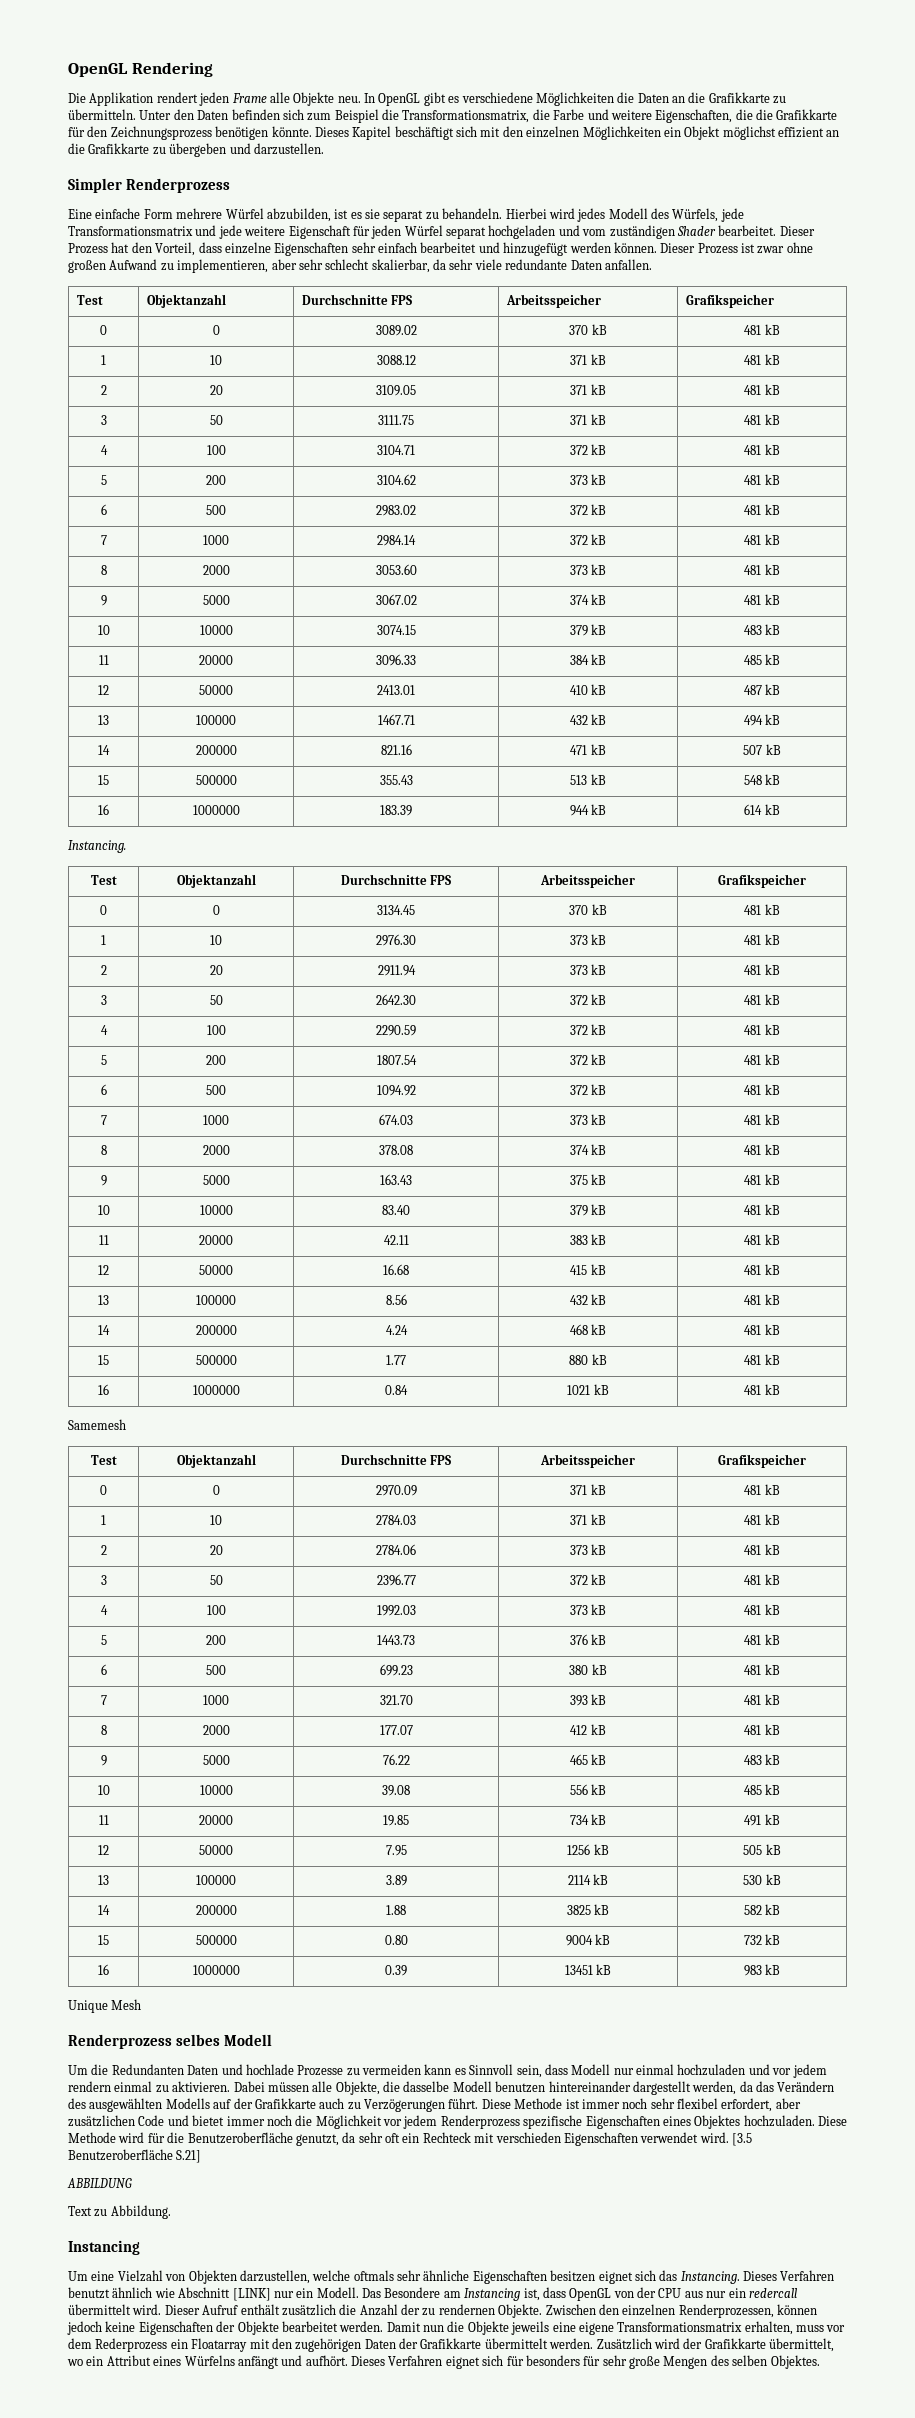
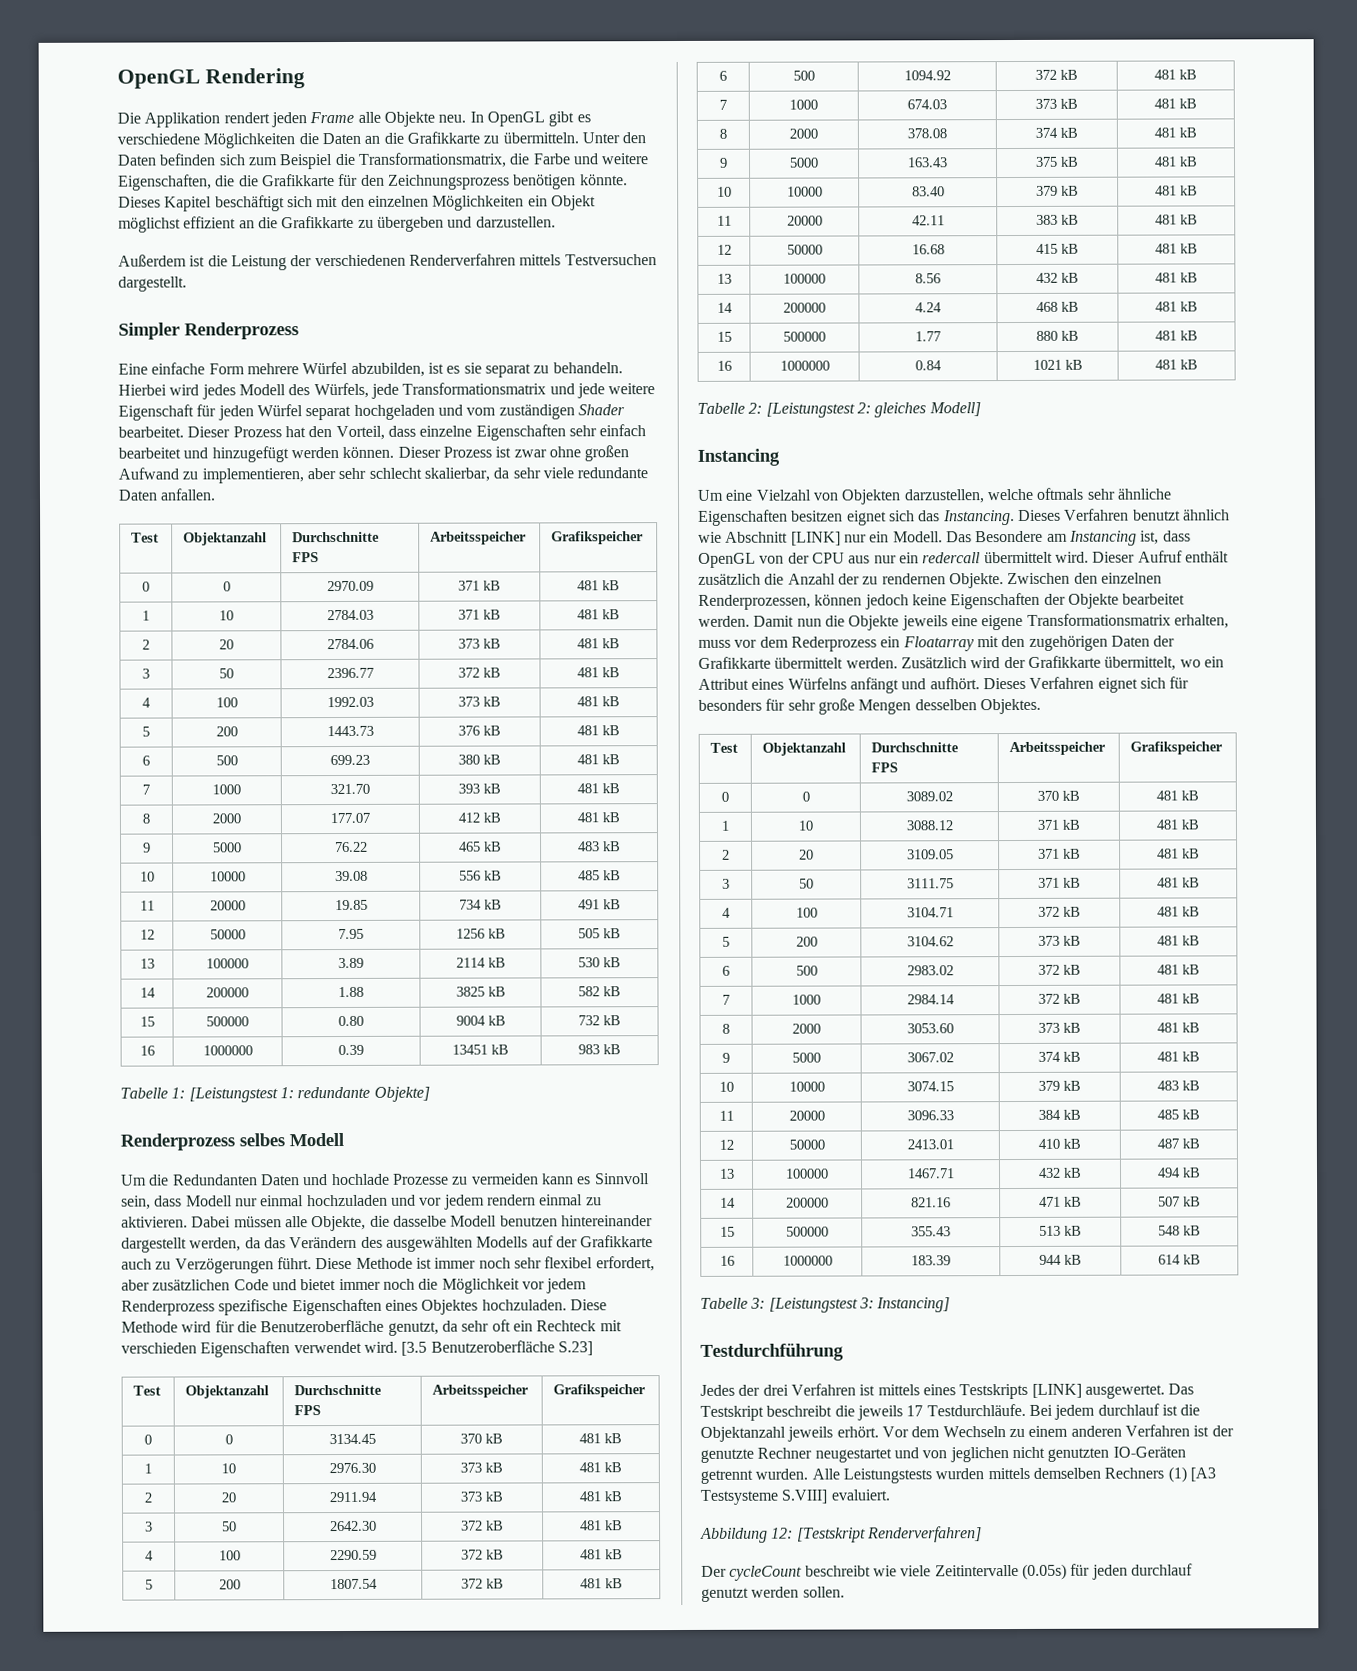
+ Außerdem ist die Leistung der verschiedenen Renderverfahren mittels Testversuchen dargestellt.
+ 0 | 0 | 2970.09 | 371 kB | 481 kB
+ 1 | 10 | 2784.03 | 371 kB | 481 kB
+ 2 | 20 | 2784.06 | 373 kB | 481 kB
+ 3 | 50 | 2396.77 | 372 kB | 481 kB
+ 4 | 100 | 1992.03 | 373 kB | 481 kB
+ 5 | 200 | 1443.73 | 376 kB | 481 kB
+ 6 | 500 | 699.23 | 380 kB | 481 kB
+ 7 | 1000 | 321.70 | 393 kB | 481 kB
+ 8 | 2000 | 177.07 | 412 kB | 481 kB
+ 9 | 5000 | 76.22 | 465 kB | 483 kB
+ 10 | 10000 | 39.08 | 556 kB | 485 kB
+ 11 | 20000 | 19.85 | 734 kB | 491 kB
+ 12 | 50000 | 7.95 | 1256 kB | 505 kB
+ 13 | 100000 | 3.89 | 2114 kB | 530 kB
+ 14 | 200000 | 1.88 | 3825 kB | 582 kB
+ 15 | 500000 | 0.80 | 9004 kB | 732 kB
+ 16 | 1000000 | 0.39 | 13451 kB | 983 kB
+ Tabelle 1: [Leistungstest 1: redundante Objekte]
+ Renderprozess selbes Modell
+ Um die Redundanten Daten und hochlade Prozesse zu vermeiden kann es Sinnvoll sein, dass Modell nur einmal hochzuladen und vor jedem rendern einmal zu aktivieren. Dabei müssen alle Objekte, die dasselbe Modell benutzen hintereinander dargestellt werden, da das Verändern des ausgewählten Modells auf der Grafikkarte auch zu Verzögerungen führt. Diese Methode ist immer noch sehr flexibel erfordert, aber zusätzlichen Code und bietet immer noch die Möglichkeit vor jedem Renderprozess spezifische Eigenschaften eines Objektes hochzuladen. Diese Methode wird für die Benutzeroberfläche genutzt, da sehr oft ein Rechteck mit verschieden Eigenschaften verwendet wird. [3.5 Benutzeroberfläche S.23]
+ Test | Objektanzahl | Durchschnitte FPS | Arbeitsspeicher | Grafikspeicher
+ 0 | 0 | 3134.45 | 370 kB | 481 kB
+ 1 | 10 | 2976.30 | 373 kB | 481 kB
+ 2 | 20 | 2911.94 | 373 kB | 481 kB
+ 3 | 50 | 2642.30 | 372 kB | 481 kB
+ 4 | 100 | 2290.59 | 372 kB | 481 kB
+ 5 | 200 | 1807.54 | 372 kB | 481 kB
+ 6 | 500 | 1094.92 | 372 kB | 481 kB
+ 7 | 1000 | 674.03 | 373 kB | 481 kB
+ 8 | 2000 | 378.08 | 374 kB | 481 kB
+ 9 | 5000 | 163.43 | 375 kB | 481 kB
+ 10 | 10000 | 83.40 | 379 kB | 481 kB
+ 11 | 20000 | 42.11 | 383 kB | 481 kB
+ 12 | 50000 | 16.68 | 415 kB | 481 kB
+ 13 | 100000 | 8.56 | 432 kB | 481 kB
+ 14 | 200000 | 4.24 | 468 kB | 481 kB
+ 15 | 500000 | 1.77 | 880 kB | 481 kB
+ 16 | 1000000 | 0.84 | 1021 kB | 481 kB
+ Tabelle 2: [Leistungstest 2: gleiches Modell]
+ Instancing
+ Um eine Vielzahl von Objekten darzustellen, welche oftmals sehr ähnliche Eigenschaften besitzen eignet sich das Instancing. Dieses Verfahren benutzt ähnlich wie Abschnitt [LINK] nur ein Modell. Das Besondere am Instancing ist, dass OpenGL von der CPU aus nur ein redercall übermittelt wird. Dieser Aufruf enthält zusätzlich die Anzahl der zu rendernen Objekte. Zwischen den einzelnen Renderprozessen, können jedoch keine Eigenschaften der Objekte bearbeitet werden. Damit nun die Objekte jeweils eine eigene Transformationsmatrix erhalten, muss vor dem Rederprozess ein Floatarray mit den zugehörigen Daten der Grafikkarte übermittelt werden. Zusätzlich wird der Grafikkarte übermittelt, wo ein Attribut eines Würfelns anfängt und aufhört. Dieses Verfahren eignet sich für besonders für sehr große Mengen desselben Objektes.
+ Test | Objektanzahl | Durchschnitte FPS | Arbeitsspeicher | Grafikspeicher
  16 | 1000000 | 183.39 | 944 kB | 614 kB
- Instancing.
- Test | Objektanzahl | Durchschnitte FPS | Arbeitsspeicher | Grafikspeicher
- 0 | 0 | 3134.45 | 370 kB | 481 kB
- 1 | 10 | 2976.30 | 373 kB | 481 kB
- 2 | 20 | 2911.94 | 373 kB | 481 kB
- 3 | 50 | 2642.30 | 372 kB | 481 kB
- 4 | 100 | 2290.59 | 372 kB | 481 kB
- 5 | 200 | 1807.54 | 372 kB | 481 kB
- 6 | 500 | 1094.92 | 372 kB | 481 kB
- 7 | 1000 | 674.03 | 373 kB | 481 kB
- 8 | 2000 | 378.08 | 374 kB | 481 kB
- 9 | 5000 | 163.43 | 375 kB | 481 kB
- 10 | 10000 | 83.40 | 379 kB | 481 kB
- 11 | 20000 | 42.11 | 383 kB | 481 kB
- 12 | 50000 | 16.68 | 415 kB | 481 kB
- 13 | 100000 | 8.56 | 432 kB | 481 kB
- 14 | 200000 | 4.24 | 468 kB | 481 kB
- 15 | 500000 | 1.77 | 880 kB | 481 kB
- 16 | 1000000 | 0.84 | 1021 kB | 481 kB
- Samemesh
- Test | Objektanzahl | Durchschnitte FPS | Arbeitsspeicher | Grafikspeicher
- 0 | 0 | 2970.09 | 371 kB | 481 kB
- 1 | 10 | 2784.03 | 371 kB | 481 kB
- 2 | 20 | 2784.06 | 373 kB | 481 kB
- 3 | 50 | 2396.77 | 372 kB | 481 kB
- 4 | 100 | 1992.03 | 373 kB | 481 kB
- 5 | 200 | 1443.73 | 376 kB | 481 kB
- 6 | 500 | 699.23 | 380 kB | 481 kB
- 7 | 1000 | 321.70 | 393 kB | 481 kB
- 8 | 2000 | 177.07 | 412 kB | 481 kB
- 9 | 5000 | 76.22 | 465 kB | 483 kB
- 10 | 10000 | 39.08 | 556 kB | 485 kB
- 11 | 20000 | 19.85 | 734 kB | 491 kB
- 12 | 50000 | 7.95 | 1256 kB | 505 kB
- 13 | 100000 | 3.89 | 2114 kB | 530 kB
- 14 | 200000 | 1.88 | 3825 kB | 582 kB
- 15 | 500000 | 0.80 | 9004 kB | 732 kB
- 16 | 1000000 | 0.39 | 13451 kB | 983 kB
- Unique Mesh
- Renderprozess selbes Modell
- Um die Redundanten Daten und hochlade Prozesse zu vermeiden kann es Sinnvoll sein, dass Modell nur einmal hochzuladen und vor jedem rendern einmal zu aktivieren. Dabei müssen alle Objekte, die dasselbe Modell benutzen hintereinander dargestellt werden, da das Verändern des ausgewählten Modells auf der Grafikkarte auch zu Verzögerungen führt. Diese Methode ist immer noch sehr flexibel erfordert, aber zusätzlichen Code und bietet immer noch die Möglichkeit vor jedem Renderprozess spezifische Eigenschaften eines Objektes hochzuladen. Diese Methode wird für die Benutzeroberfläche genutzt, da sehr oft ein Rechteck mit verschieden Eigenschaften verwendet wird. [3.5 Benutzeroberfläche S.21]
- ABBILDUNG
- Text zu Abbildung.
- Instancing
- Um eine Vielzahl von Objekten darzustellen, welche oftmals sehr ähnliche Eigenschaften besitzen eignet sich das Instancing. Dieses Verfahren benutzt ähnlich wie Abschnitt [LINK] nur ein Modell. Das Besondere am Instancing ist, dass OpenGL von der CPU aus nur ein redercall übermittelt wird. Dieser Aufruf enthält zusätzlich die Anzahl der zu rendernen Objekte. Zwischen den einzelnen Renderprozessen, können jedoch keine Eigenschaften der Objekte bearbeitet werden. Damit nun die Objekte jeweils eine eigene Transformationsmatrix erhalten, muss vor dem Rederprozess ein Floatarray mit den zugehörigen Daten der Grafikkarte übermittelt werden. Zusätzlich wird der Grafikkarte übermittelt, wo ein Attribut eines Würfelns anfängt und aufhört. Dieses Verfahren eignet sich für besonders für sehr große Mengen des selben Objektes.
+ Tabelle 3: [Leistungstest 3: Instancing]
+ Testdurchführung
+ Jedes der drei Verfahren ist mittels eines Testskripts [LINK] ausgewertet. Das Testskript beschreibt die jeweils 17 Testdurchläufe. Bei jedem durchlauf ist die Objektanzahl jeweils erhört. Vor dem Wechseln zu einem anderen Verfahren ist der genutzte Rechner neugestartet und von jeglichen nicht genutzten IO-Geräten getrennt wurden. Alle Leistungstests wurden mittels demselben Rechners (1) [A3 Testsysteme S.VIII] evaluiert.
+ Abbildung 12: [Testskript Renderverfahren]
+ Der cycleCount beschreibt wie viele Zeitintervalle (0.05s) für jeden durchlauf genutzt werden sollen.

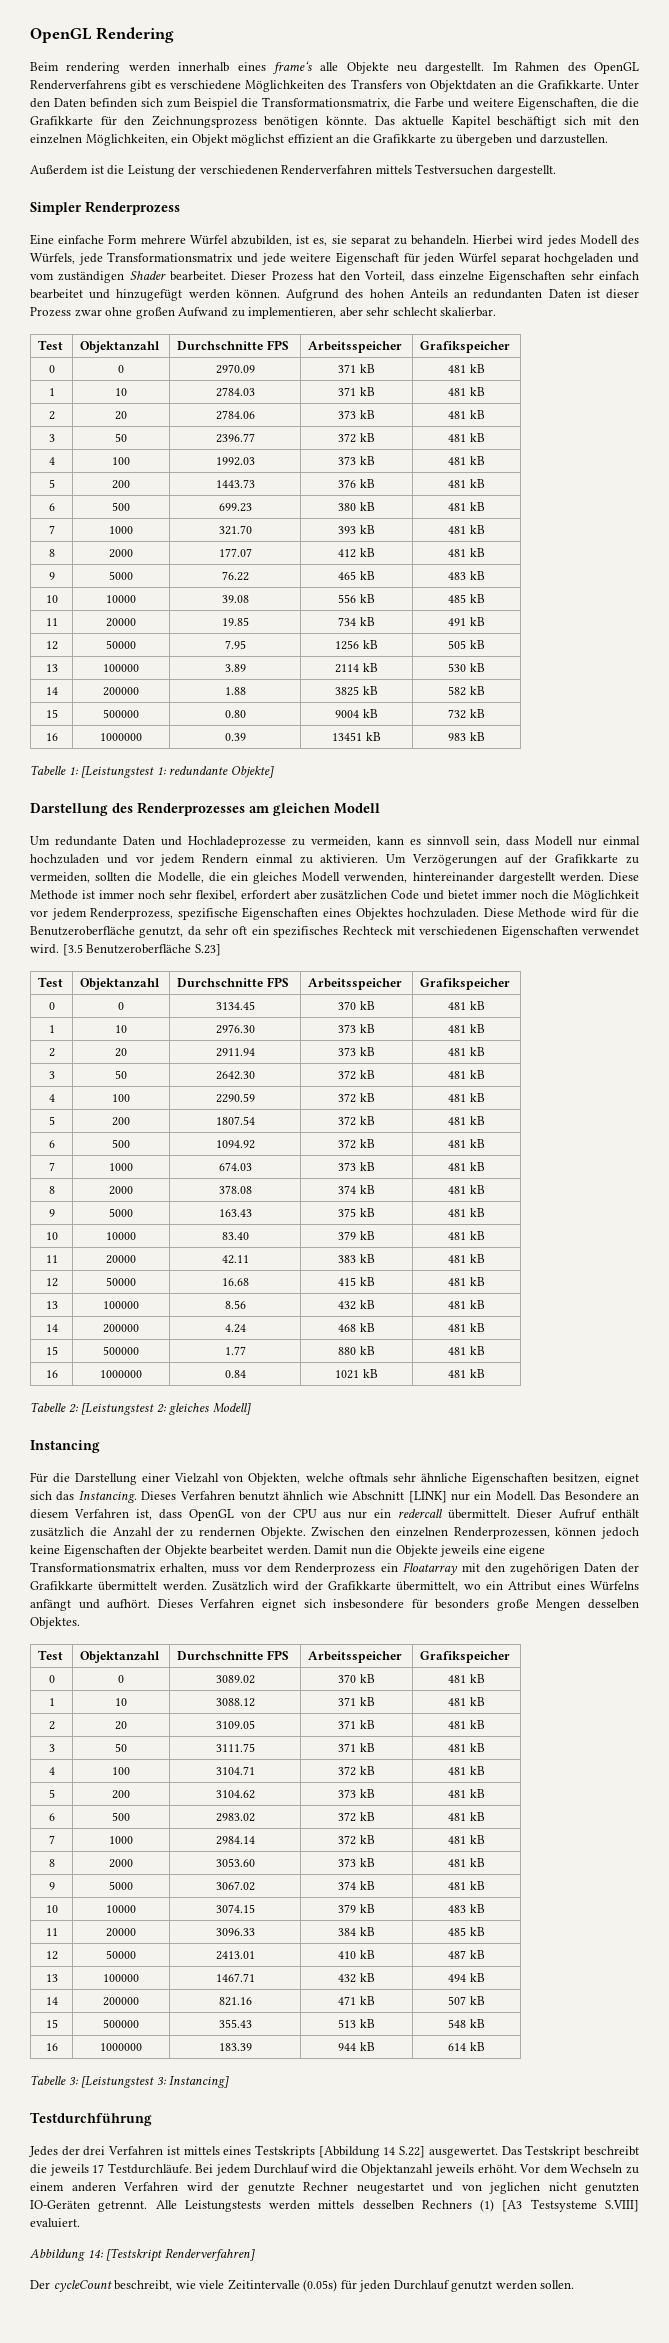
- Die Applikation rendert jeden Frame alle Objekte neu. In OpenGL gibt es verschiedene Möglichkeiten die Daten an die Grafikkarte zu übermitteln.
+ Beim rendering werden innerhalb eines frame‘s alle Objekte neu dargestellt. Im Rahmen des OpenGL Renderverfahrens gibt es verschiedene Möglichkeiten des Transfers von Objektdaten an die Grafikkarte.
- Dieses Kapitel beschäftigt sich mit den einzelnen Möglichkeiten ein Objekt möglichst effizient an die Grafikkarte zu übergeben und darzustellen.
+ Das aktuelle Kapitel beschäftigt sich mit den einzelnen Möglichkeiten, ein Objekt möglichst effizient an die Grafikkarte zu übergeben und darzustellen.
- Eine einfache Form mehrere Würfel abzubilden, ist es sie separat zu behandeln.
+ Eine einfache Form mehrere Würfel abzubilden, ist es, sie separat zu behandeln.
- Dieser Prozess ist zwar ohne großen Aufwand zu implementieren, aber sehr schlecht skalierbar, da sehr viele redundante Daten anfallen.
+ Aufgrund des hohen Anteils an redundanten Daten ist dieser Prozess zwar ohne großen Aufwand zu implementieren, aber sehr schlecht skalierbar.
- Renderprozess selbes Modell
- Um die Redundanten Daten und hochlade Prozesse zu vermeiden kann es Sinnvoll sein, dass Modell nur einmal hochzuladen und vor jedem rendern einmal zu aktivieren.
+ Darstellung des Renderprozesses am gleichen Modell
+ Um redundante Daten und Hochladeprozesse zu vermeiden, kann es sinnvoll sein, dass Modell nur einmal hochzuladen und vor jedem Rendern einmal zu aktivieren.
- Dabei müssen alle Objekte, die dasselbe Modell benutzen hintereinander dargestellt werden, da das Verändern des ausgewählten Modells auf der Grafikkarte auch zu Verzögerungen führt.
+ Um Verzögerungen auf der Grafikkarte zu vermeiden, sollten die Modelle, die ein gleiches Modell verwenden, hintereinander dargestellt werden.
- Diese Methode ist immer noch sehr flexibel erfordert, aber zusätzlichen Code und bietet immer noch die Möglichkeit vor jedem Renderprozess spezifische Eigenschaften eines Objektes hochzuladen.
+ Diese Methode ist immer noch sehr flexibel, erfordert aber zusätzlichen Code und bietet immer noch die Möglichkeit vor jedem Renderprozess, spezifische Eigenschaften eines Objektes hochzuladen.
- Diese Methode wird für die Benutzeroberfläche genutzt, da sehr oft ein Rechteck mit verschieden Eigenschaften verwendet wird.
+ Diese Methode wird für die Benutzeroberfläche genutzt, da sehr oft ein spezifisches Rechteck mit verschiedenen Eigenschaften verwendet wird.
- Um eine Vielzahl von Objekten darzustellen, welche oftmals sehr ähnliche Eigenschaften besitzen eignet sich das Instancing.
+ Für die Darstellung einer Vielzahl von Objekten, welche oftmals sehr ähnliche Eigenschaften besitzen, eignet sich das Instancing.
- Das Besondere am Instancing ist, dass OpenGL von der CPU aus nur ein redercall übermittelt wird.
+ Das Besondere an diesem Verfahren ist, dass OpenGL von der CPU aus nur ein redercall übermittelt.
- Damit nun die Objekte jeweils eine eigene Transformationsmatrix erhalten, muss vor dem Rederprozess ein Floatarray mit den zugehörigen Daten der Grafikkarte übermittelt werden.
+ Damit nun die Objekte jeweils eine eigene Transformationsmatrix erhalten, muss vor dem Renderprozess ein Floatarray mit den zugehörigen Daten der Grafikkarte übermittelt werden.
- Dieses Verfahren eignet sich für besonders für sehr große Mengen desselben Objektes.
+ Dieses Verfahren eignet sich insbesondere für besonders große Mengen desselben Objektes.
- Jedes der drei Verfahren ist mittels eines Testskripts [LINK] ausgewertet.
+ Jedes der drei Verfahren ist mittels eines Testskripts [Abbildung 14 S.22] ausgewertet.
- Bei jedem durchlauf ist die Objektanzahl jeweils erhört.
+ Bei jedem Durchlauf wird die Objektanzahl jeweils erhöht.
- Vor dem Wechseln zu einem anderen Verfahren ist der genutzte Rechner neugestartet und von jeglichen nicht genutzten IO-Geräten getrennt wurden. Alle Leistungstests wurden mittels demselben Rechners (1) [A3 Testsysteme S.VIII] evaluiert.
+ Vor dem Wechseln zu einem anderen Verfahren wird der genutzte Rechner neugestartet und von jeglichen nicht genutzten IO-Geräten getrennt. Alle Leistungstests werden mittels desselben Rechners (1) [A3 Testsysteme S.VIII] evaluiert.
- Abbildung 12: [Testskript Renderverfahren]
+ Abbildung 14: [Testskript Renderverfahren]
- Der cycleCount beschreibt wie viele Zeitintervalle (0.05s) für jeden durchlauf genutzt werden sollen.
+ Der cycleCount beschreibt, wie viele Zeitintervalle (0.05s) für jeden Durchlauf genutzt werden sollen.

